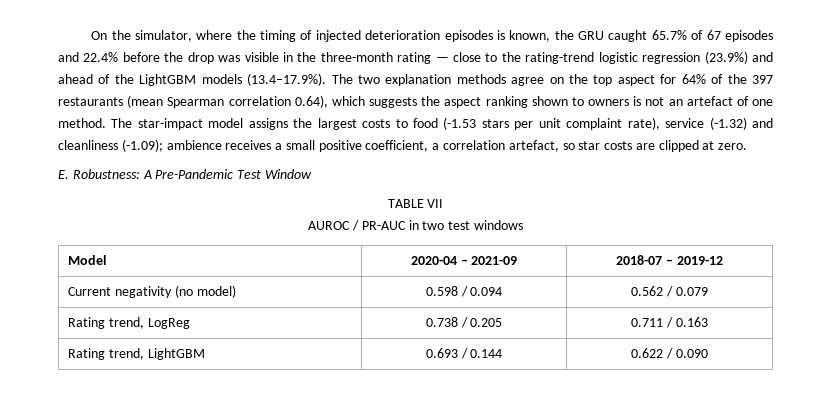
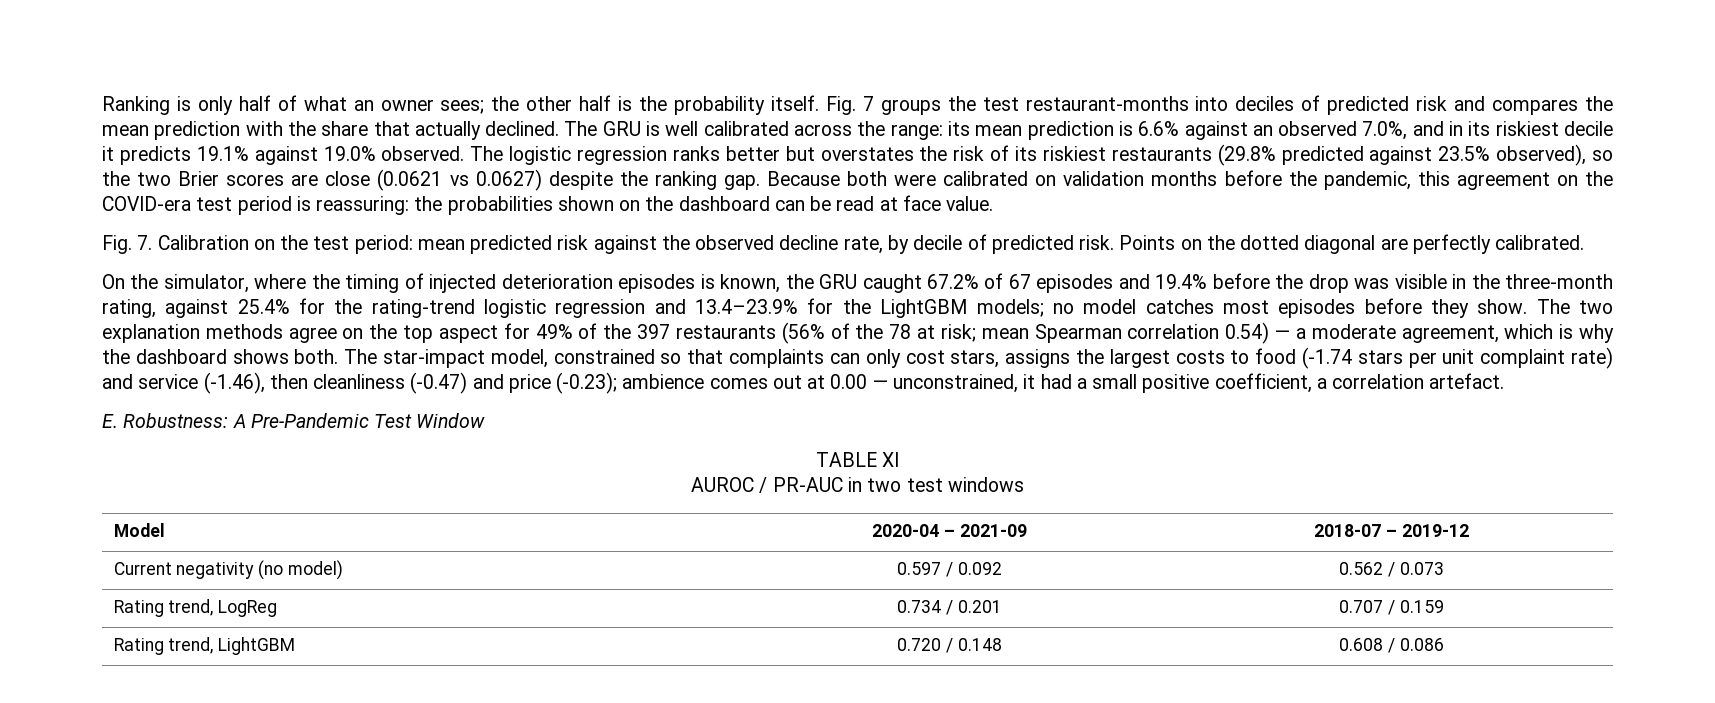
+ Ranking is only half of what an owner sees; the other half is the probability itself. Fig. 7 groups the test restaurant-months into deciles of predicted risk and compares the mean prediction with the share that actually declined. The GRU is well calibrated across the range: its mean prediction is 6.6% against an observed 7.0%, and in its riskiest decile it predicts 19.1% against 19.0% observed. The logistic regression ranks better but overstates the risk of its riskiest restaurants (29.8% predicted against 23.5% observed), so the two Brier scores are close (0.0621 vs 0.0627) despite the ranking gap. Because both were calibrated on validation months before the pandemic, this agreement on the COVID-era test period is reassuring: the probabilities shown on the dashboard can be read at face value.
+ Fig. 7. Calibration on the test period: mean predicted risk against the observed decline rate, by decile of predicted risk. Points on the dotted diagonal are perfectly calibrated.
- On the simulator, where the timing of injected deterioration episodes is known, the GRU caught 65.7% of 67 episodes and 22.4% before the drop was visible in the three-month rating — close to the rating-trend logistic regression (23.9%) and ahead of the LightGBM models (13.4–17.9%). The two explanation methods agree on the top aspect for 64% of the 397 restaurants (mean Spearman correlation 0.64), which suggests the aspect ranking shown to owners is not an artefact of one method. The star-impact model assigns the largest costs to food (-1.53 stars per unit complaint rate), service (-1.32) and cleanliness (-1.09); ambience receives a small positive coefficient, a correlation artefact, so star costs are clipped at zero.
+ On the simulator, where the timing of injected deterioration episodes is known, the GRU caught 67.2% of 67 episodes and 19.4% before the drop was visible in the three-month rating, against 25.4% for the rating-trend logistic regression and 13.4–23.9% for the LightGBM models; no model catches most episodes before they show. The two explanation methods agree on the top aspect for 49% of the 397 restaurants (56% of the 78 at risk; mean Spearman correlation 0.54) — a moderate agreement, which is why the dashboard shows both. The star-impact model, constrained so that complaints can only cost stars, assigns the largest costs to food (-1.74 stars per unit complaint rate) and service (-1.46), then cleanliness (-0.47) and price (-0.23); ambience comes out at 0.00 — unconstrained, it had a small positive coefficient, a correlation artefact.
- TABLE VII
+ TABLE XI
- Current negativity (no model) | 0.598 / 0.094 | 0.562 / 0.079
+ Current negativity (no model) | 0.597 / 0.092 | 0.562 / 0.073
- Rating trend, LogReg | 0.738 / 0.205 | 0.711 / 0.163
- Rating trend, LightGBM | 0.693 / 0.144 | 0.622 / 0.090
+ Rating trend, LogReg | 0.734 / 0.201 | 0.707 / 0.159
+ Rating trend, LightGBM | 0.720 / 0.148 | 0.608 / 0.086

